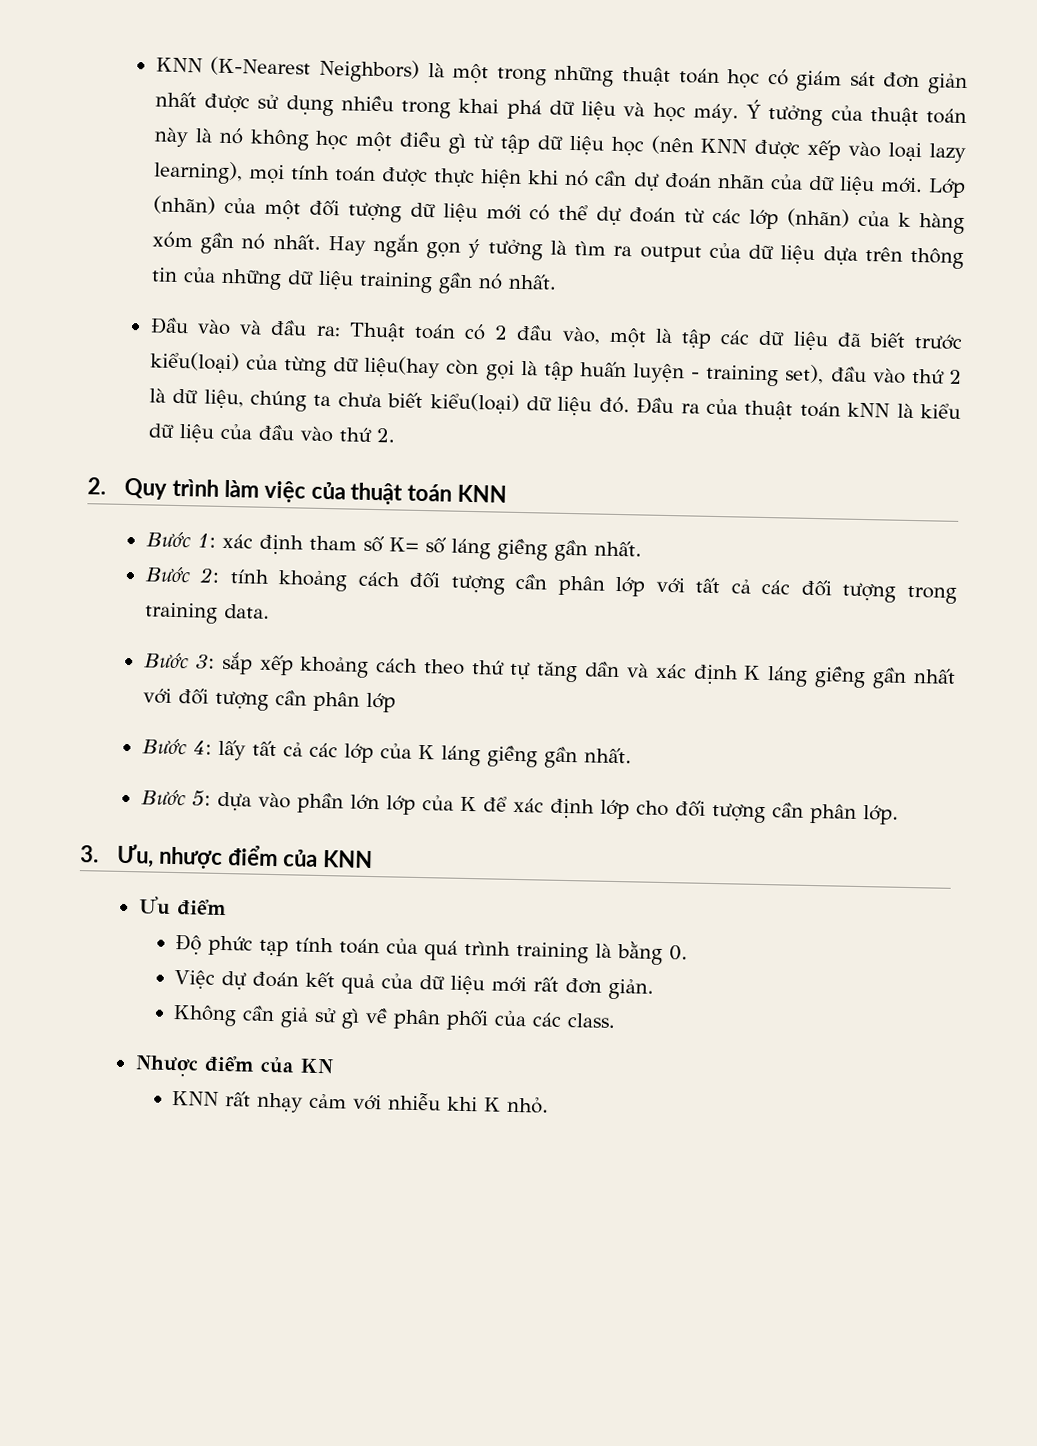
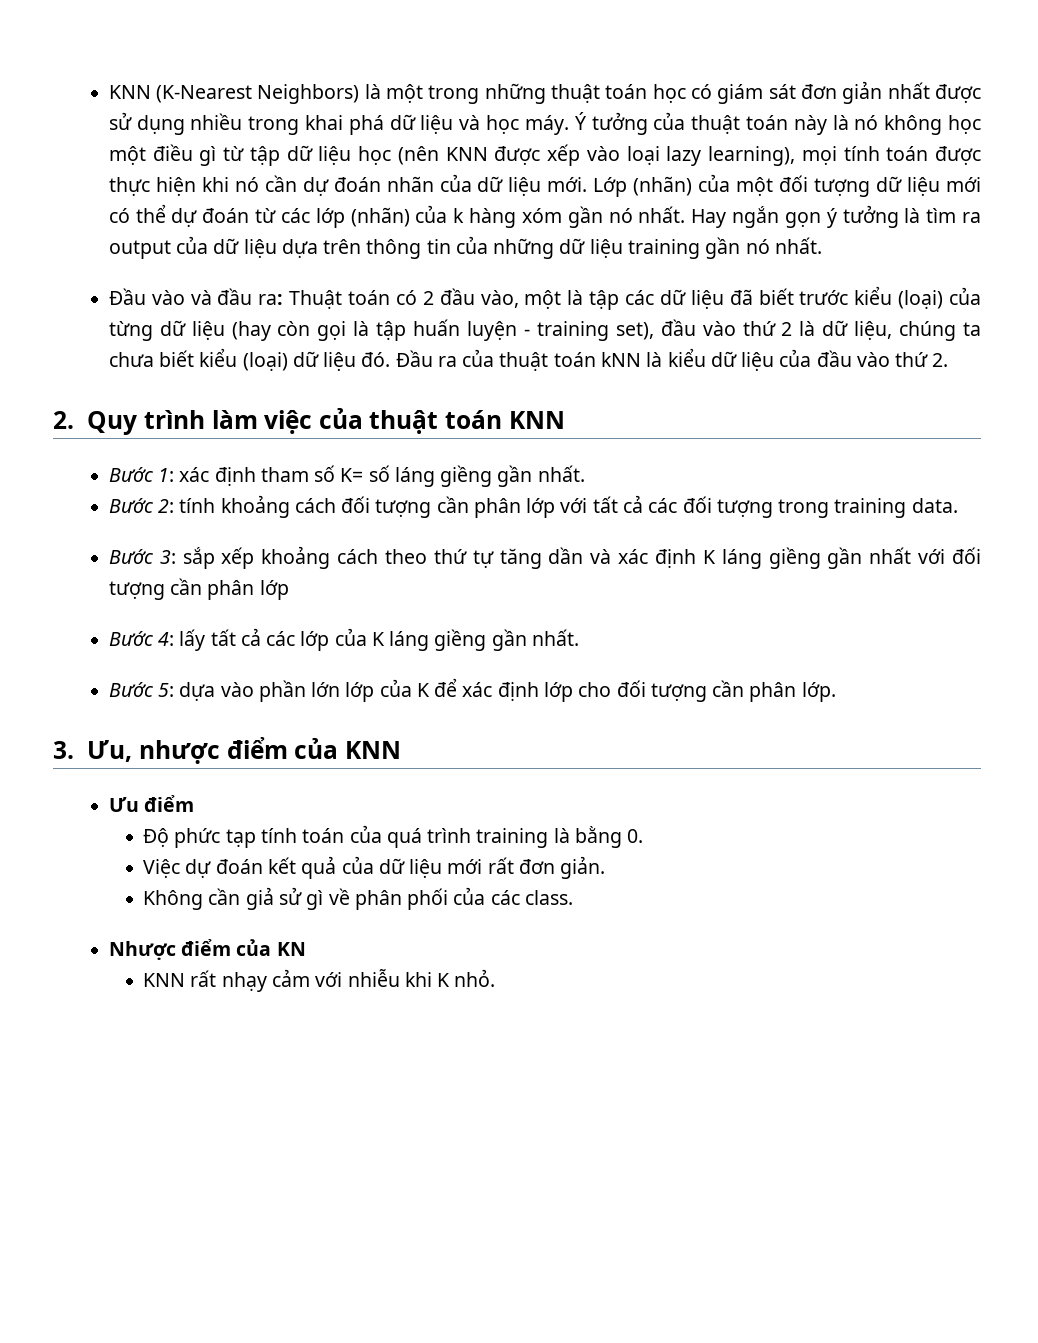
- Đầu vào và đầu ra: Thuật toán có 2 đầu vào, một là tập các dữ liệu đã biết trước kiểu(loại) của từng dữ liệu(hay còn gọi là tập huấn luyện - training set), đầu vào thứ 2 là dữ liệu, chúng ta chưa biết kiểu(loại) dữ liệu đó.
+ Đầu vào và đầu ra: Thuật toán có 2 đầu vào, một là tập các dữ liệu đã biết trước kiểu (loại) của từng dữ liệu (hay còn gọi là tập huấn luyện - training set), đầu vào thứ 2 là dữ liệu, chúng ta chưa biết kiểu (loại) dữ liệu đó.

